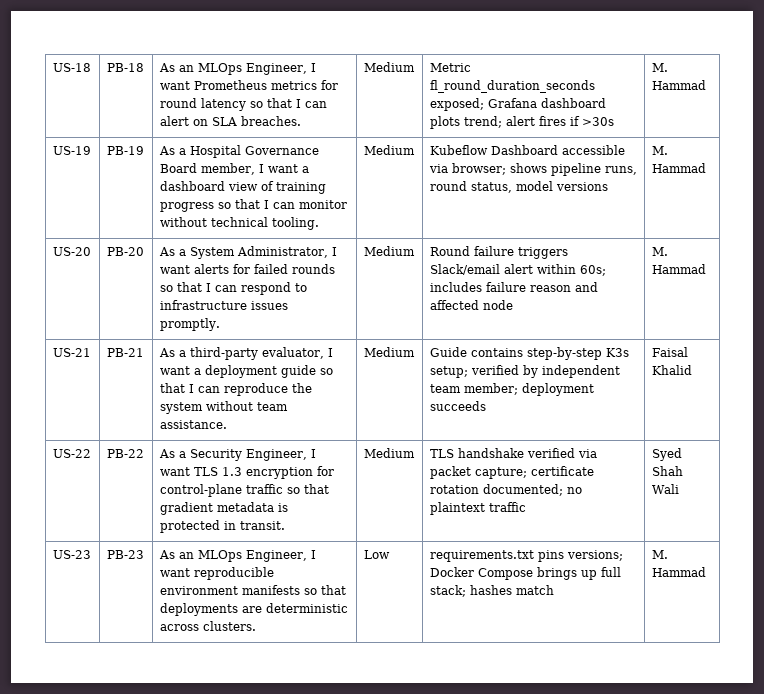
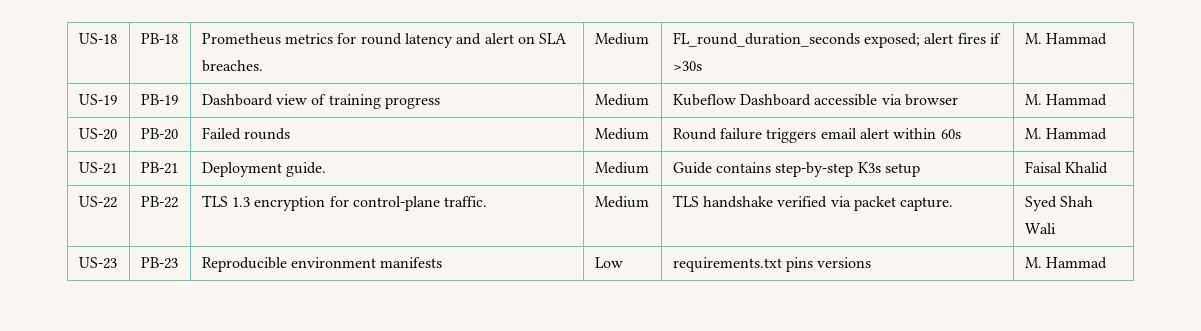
- US-18 | PB-18 | As an MLOps Engineer, I want Prometheus metrics for round latency so that I can alert on SLA breaches. | Medium | Metric fl_round_duration_seconds exposed; Grafana dashboard plots trend; alert fires if >30s | M. Hammad
+ US-18 | PB-18 | Prometheus metrics for round latency and alert on SLA breaches. | Medium | FL_round_duration_seconds exposed; alert fires if >30s | M. Hammad
- US-19 | PB-19 | As a Hospital Governance Board member, I want a dashboard view of training progress so that I can monitor without technical tooling. | Medium | Kubeflow Dashboard accessible via browser; shows pipeline runs, round status, model versions | M. Hammad
- US-20 | PB-20 | As a System Administrator, I want alerts for failed rounds so that I can respond to infrastructure issues promptly. | Medium | Round failure triggers Slack/email alert within 60s; includes failure reason and affected node | M. Hammad
- US-21 | PB-21 | As a third-party evaluator, I want a deployment guide so that I can reproduce the system without team assistance. | Medium | Guide contains step-by-step K3s setup; verified by independent team member; deployment succeeds | Faisal Khalid
- US-22 | PB-22 | As a Security Engineer, I want TLS 1.3 encryption for control-plane traffic so that gradient metadata is protected in transit. | Medium | TLS handshake verified via packet capture; certificate rotation documented; no plaintext traffic | Syed Shah Wali
+ US-19 | PB-19 | Dashboard view of training progress | Medium | Kubeflow Dashboard accessible via browser | M. Hammad
+ US-20 | PB-20 | Failed rounds | Medium | Round failure triggers email alert within 60s | M. Hammad
+ US-21 | PB-21 | Deployment guide. | Medium | Guide contains step-by-step K3s setup | Faisal Khalid
+ US-22 | PB-22 | TLS 1.3 encryption for control-plane traffic. | Medium | TLS handshake verified via packet capture. | Syed Shah Wali
- US-23 | PB-23 | As an MLOps Engineer, I want reproducible environment manifests so that deployments are deterministic across clusters. | Low | requirements.txt pins versions; Docker Compose brings up full stack; hashes match | M. Hammad
+ US-23 | PB-23 | Reproducible environment manifests | Low | requirements.txt pins versions | M. Hammad

